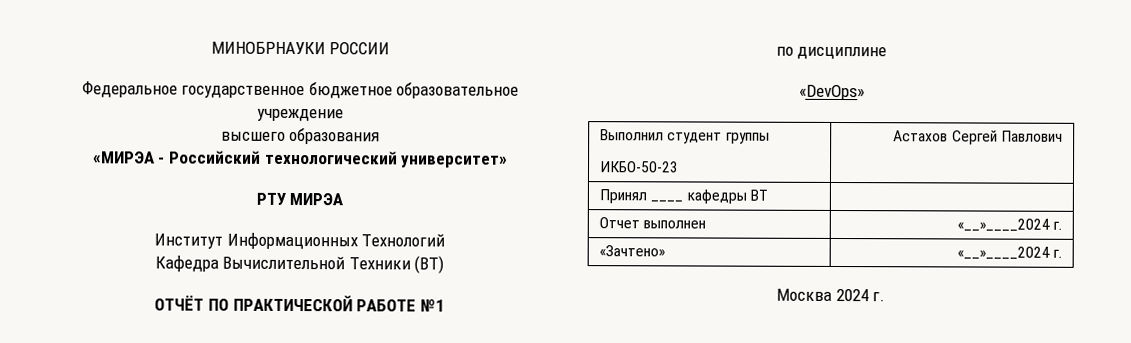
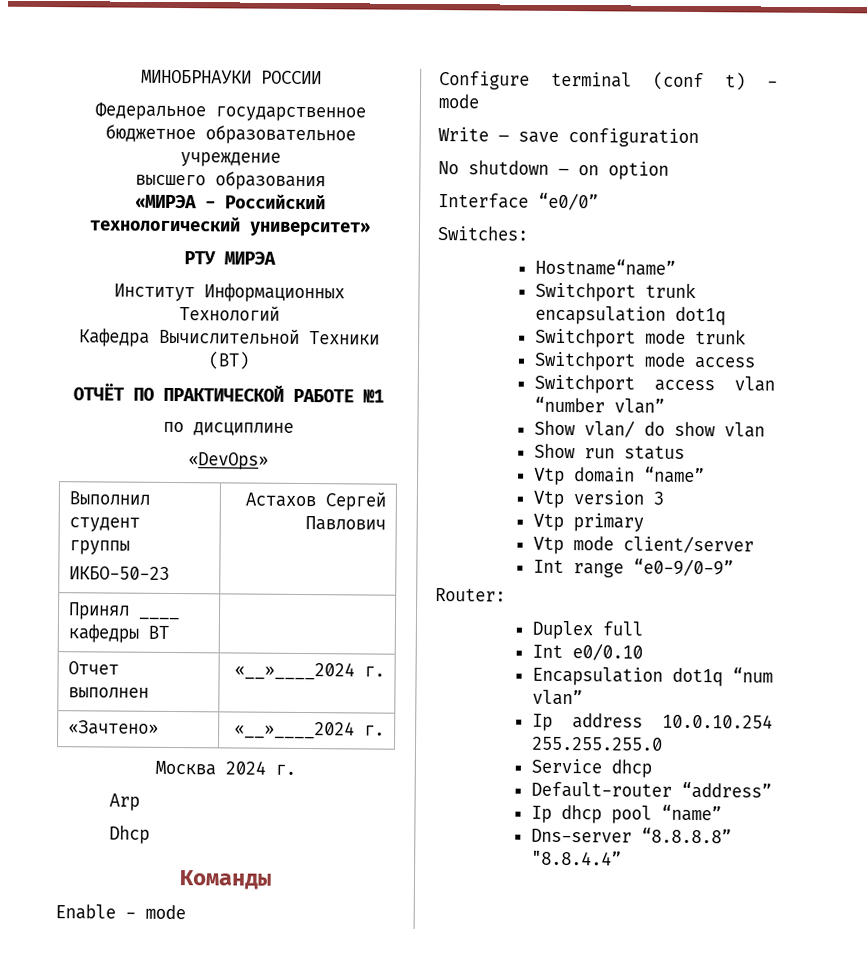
+ Arp
+ Dhcp
+ Команды
+ Enable - mode
+ Configure terminal (conf t) - mode
+ Write – save configuration
+ No shutdown – on option
+ Interface “e0/0”
+ Switches:
+ Hostname“name”
+ Switchport trunk encapsulation dot1q
+ Switchport mode trunk
+ Switchport mode access
+ Switchport access vlan “number vlan”
+ Show vlan/ do show vlan
+ Show run status
+ Vtp domain “name”
+ Vtp version 3
+ Vtp primary
+ Vtp mode client/server
+ Int range “e0-9/0-9”
+ Router:
+ Duplex full
+ Int e0/0.10
+ Encapsulation dot1q “num vlan”
+ Ip address 10.0.10.254 255.255.255.0
+ Service dhcp
+ Default-router “address”
+ Ip dhcp pool “name”
+ Dns-server “8.8.8.8” "8.8.4.4”

